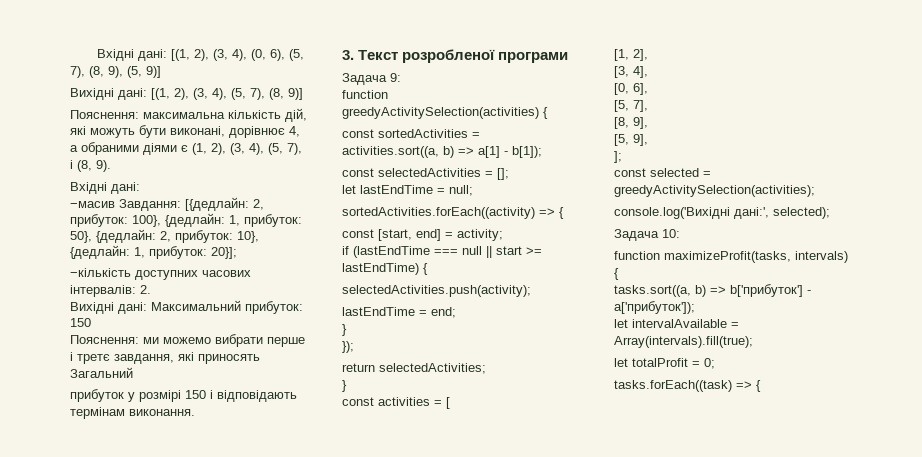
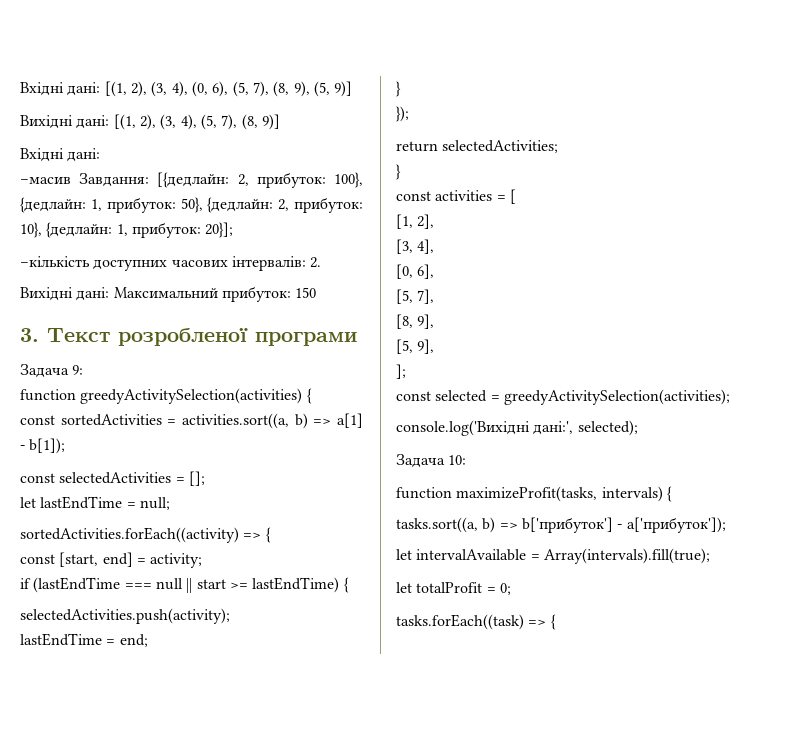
- Пояснення: максимальна кількість дій, які можуть бути виконані, дорівнює 4, а обраними діями є (1, 2), (3, 4), (5, 7), і (8, 9).
- Пояснення: ми можемо вибрати перше і третє завдання, які приносять Загальний
- прибуток у розмірі 150 і відповідають термінам виконання.

